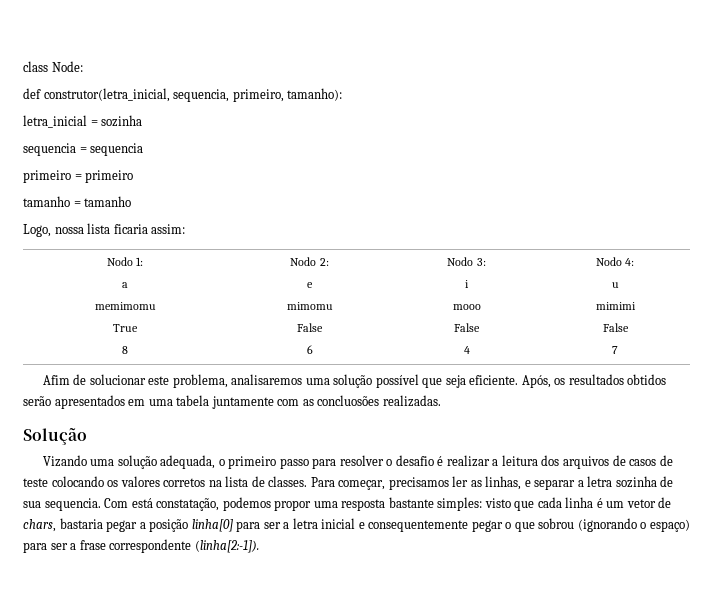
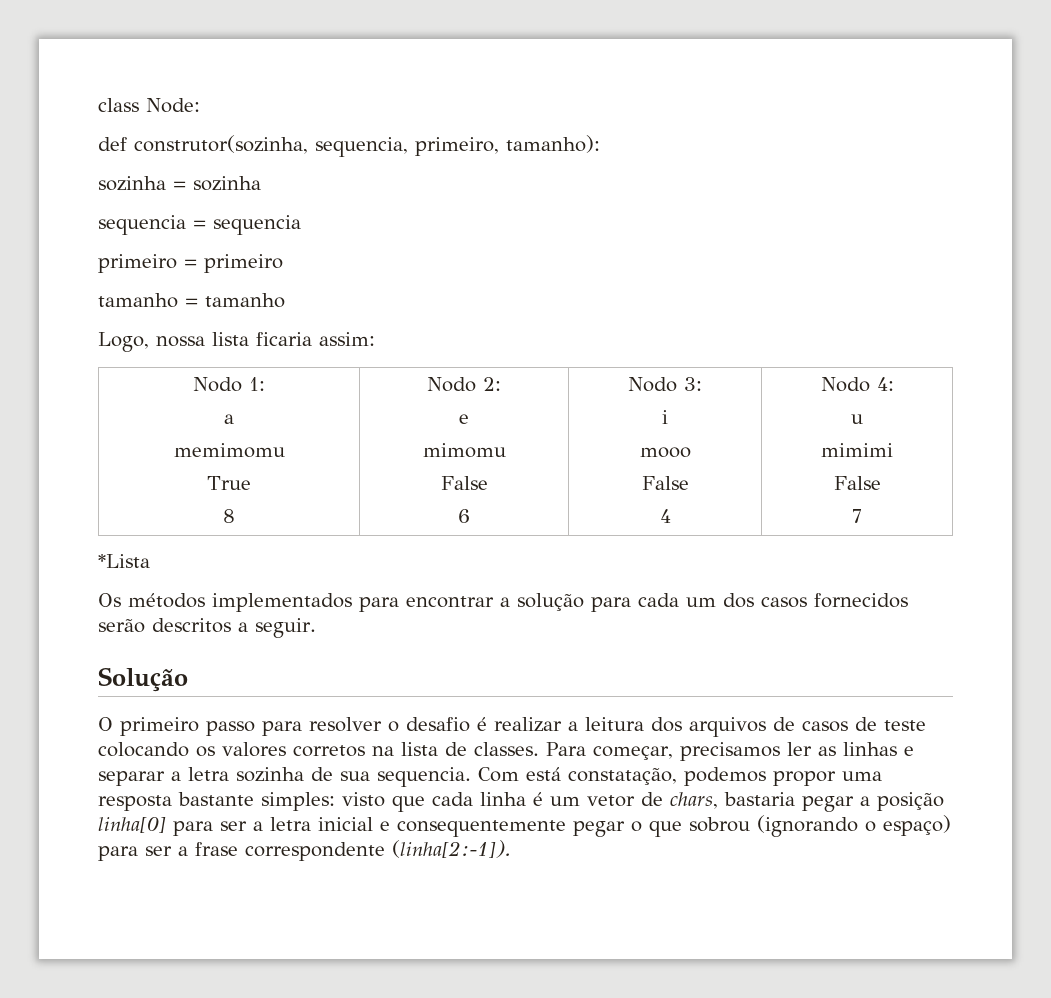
- def construtor(letra_inicial, sequencia, primeiro, tamanho):
+ def construtor(sozinha, sequencia, primeiro, tamanho):
- letra_inicial = sozinha
+ sozinha = sozinha
- Afim de solucionar este problema, analisaremos uma solução possível que seja eficiente. Após, os resultados obtidos serão apresentados em uma tabela juntamente com as concluosões realizadas.
+ *Lista
+ Os métodos implementados para encontrar a solução para cada um dos casos fornecidos serão descritos a seguir.
  Solução
- Vizando uma solução adequada, o primeiro passo para resolver o desafio é realizar a leitura dos arquivos de casos de teste colocando os valores corretos na lista de classes.
+ O primeiro passo para resolver o desafio é realizar a leitura dos arquivos de casos de teste colocando os valores corretos na lista de classes.
- Para começar, precisamos ler as linhas, e separar a letra sozinha de sua sequencia.
+ Para começar, precisamos ler as linhas e separar a letra sozinha de sua sequencia.

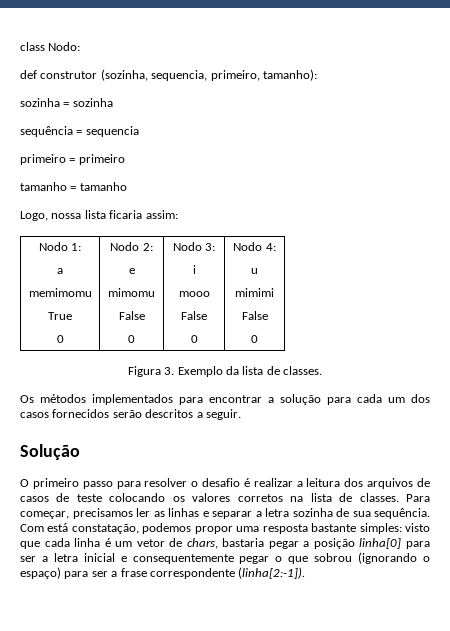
- class Node:
+ class Nodo:
- def construtor(sozinha, sequencia, primeiro, tamanho):
+ def construtor (sozinha, sequencia, primeiro, tamanho):
- sequencia = sequencia
+ sequência = sequencia
  Nodo 1:
  a
  memimomu
  True
- 8 | Nodo 2:
+ 0 | Nodo 2:
  e
  mimomu
  False
- 6 | Nodo 3:
+ 0 | Nodo 3:
  i
  mooo
  False
- 4 | Nodo 4:
+ 0 | Nodo 4:
  u
  mimimi
  False
- 7
- *Lista
+ 0
+ Figura 3. Exemplo da lista de classes.
- Para começar, precisamos ler as linhas e separar a letra sozinha de sua sequencia.
+ Para começar, precisamos ler as linhas e separar a letra sozinha de sua sequência.

